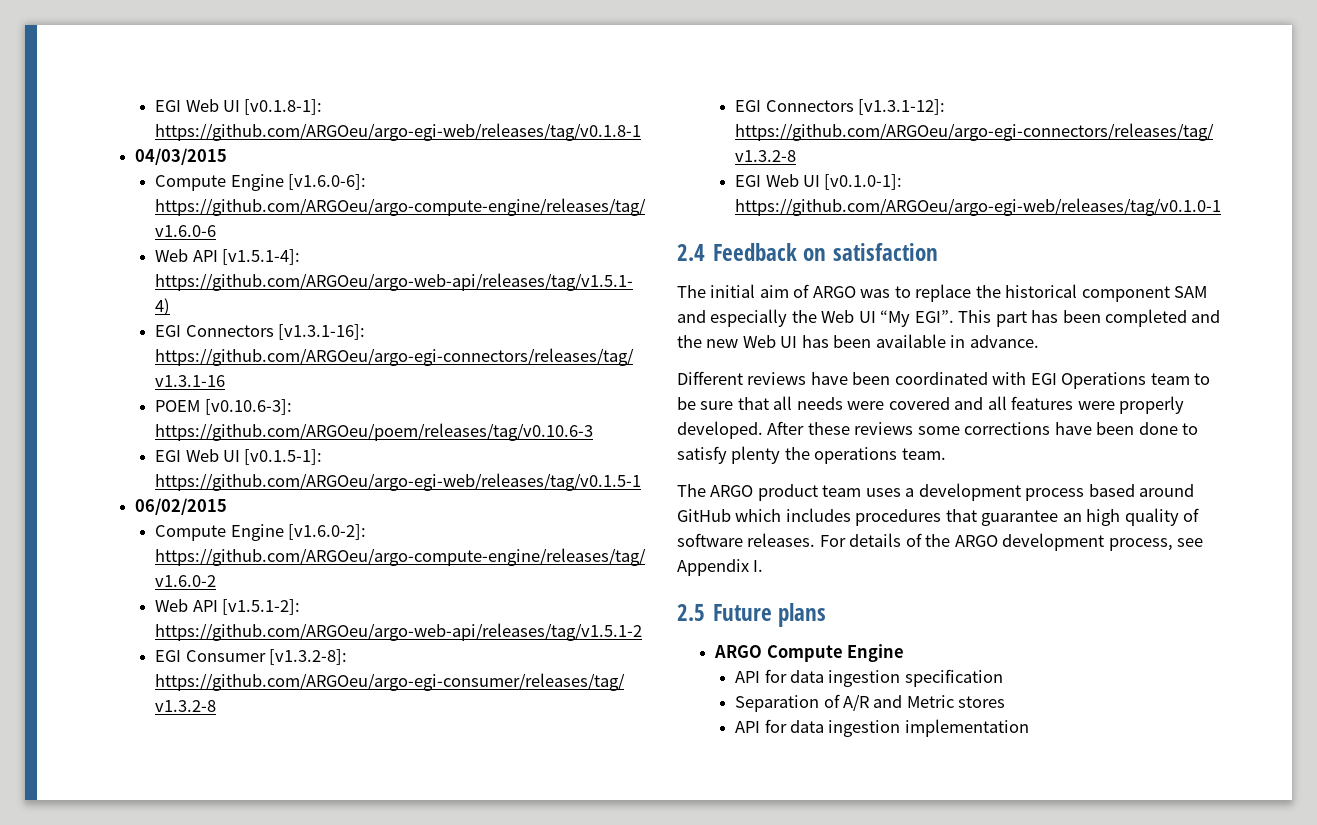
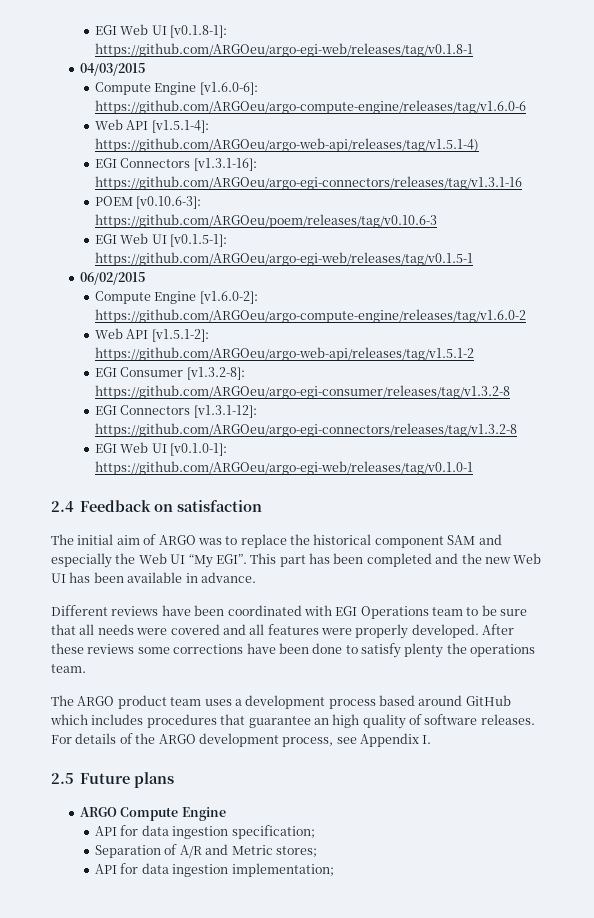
- API for data ingestion specification
+ API for data ingestion specification;
- Separation of A/R and Metric stores
- API for data ingestion implementation
+ Separation of A/R and Metric stores;
+ API for data ingestion implementation;

